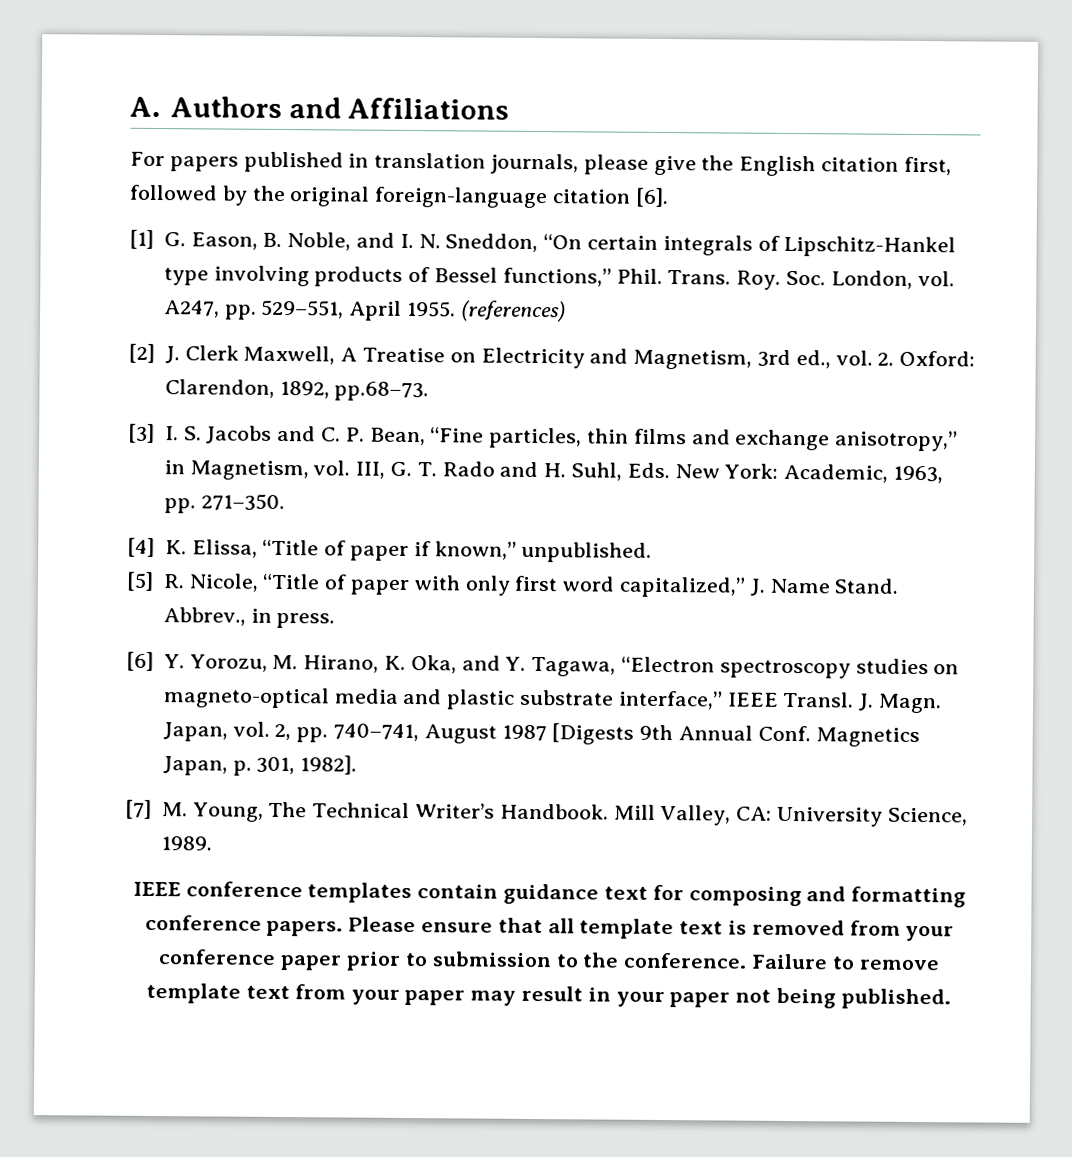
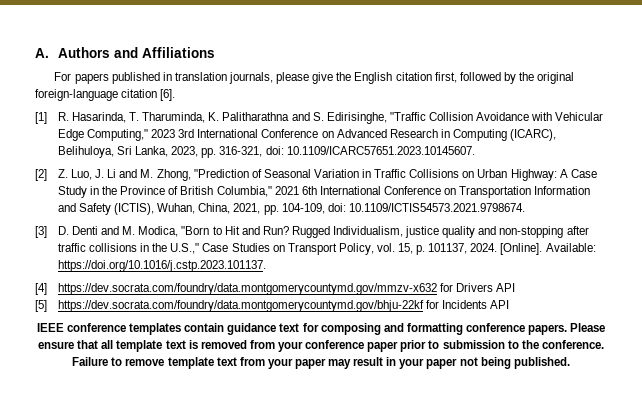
- [1] G. Eason, B. Noble, and I. N. Sneddon, “On certain integrals of Lipschitz-Hankel type involving products of Bessel functions,” Phil. Trans. Roy. Soc. London, vol. A247, pp. 529–551, April 1955. (references)
- [2] J. Clerk Maxwell, A Treatise on Electricity and Magnetism, 3rd ed., vol. 2. Oxford: Clarendon, 1892, pp.68–73.
- [3] I. S. Jacobs and C. P. Bean, “Fine particles, thin films and exchange anisotropy,” in Magnetism, vol. III, G. T. Rado and H. Suhl, Eds. New York: Academic, 1963, pp. 271–350.
- [4] K. Elissa, “Title of paper if known,” unpublished.
- [5] R. Nicole, “Title of paper with only first word capitalized,” J. Name Stand. Abbrev., in press.
- [6] Y. Yorozu, M. Hirano, K. Oka, and Y. Tagawa, “Electron spectroscopy studies on magneto-optical media and plastic substrate interface,” IEEE Transl. J. Magn. Japan, vol. 2, pp. 740–741, August 1987 [Digests 9th Annual Conf. Magnetics Japan, p. 301, 1982].
- [7] M. Young, The Technical Writer’s Handbook. Mill Valley, CA: University Science, 1989.
+ [1] R. Hasarinda, T. Tharuminda, K. Palitharathna and S. Edirisinghe, "Traffic Collision Avoidance with Vehicular Edge Computing," 2023 3rd International Conference on Advanced Research in Computing (ICARC), Belihuloya, Sri Lanka, 2023, pp. 316-321, doi: 10.1109/ICARC57651.2023.10145607.
+ [2] Z. Luo, J. Li and M. Zhong, "Prediction of Seasonal Variation in Traffic Collisions on Urban Highway: A Case Study in the Province of British Columbia," 2021 6th International Conference on Transportation Information and Safety (ICTIS), Wuhan, China, 2021, pp. 104-109, doi: 10.1109/ICTIS54573.2021.9798674.
+ [3] D. Denti and M. Modica, "Born to Hit and Run? Rugged Individualism, justice quality and non-stopping after traffic collisions in the U.S.," Case Studies on Transport Policy, vol. 15, p. 101137, 2024. [Online]. Available: https://doi.org/10.1016/j.cstp.2023.101137.
+ [4] https://dev.socrata.com/foundry/data.montgomerycountymd.gov/mmzv-x632 for Drivers API
+ [5] https://dev.socrata.com/foundry/data.montgomerycountymd.gov/bhju-22kf for Incidents API

